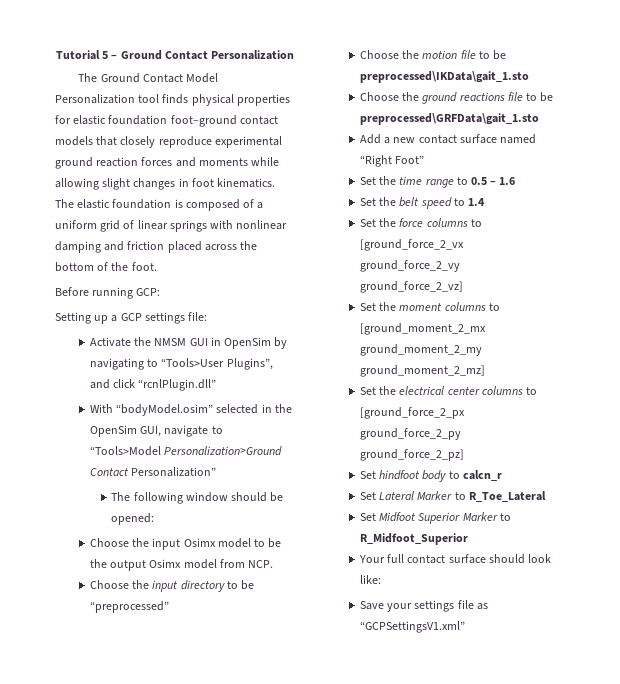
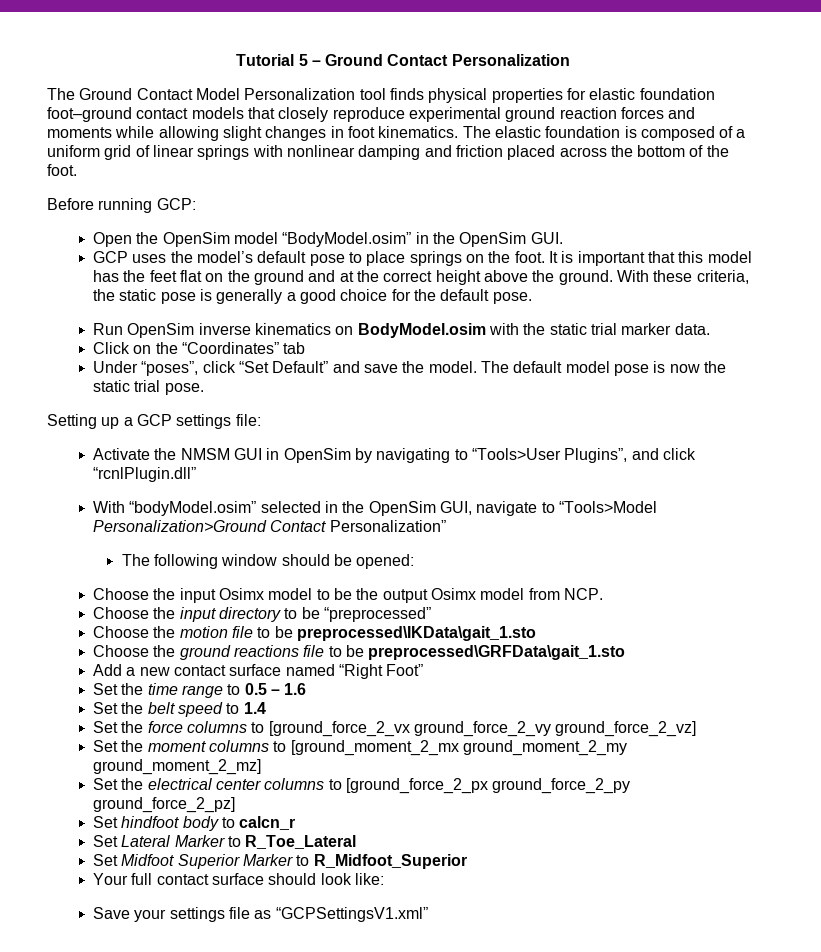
+ Open the OpenSim model “BodyModel.osim” in the OpenSim GUI.
+ GCP uses the model’s default pose to place springs on the foot. It is important that this model has the feet flat on the ground and at the correct height above the ground. With these criteria, the static pose is generally a good choice for the default pose.
+ Run OpenSim inverse kinematics on BodyModel.osim with the static trial marker data.
+ Click on the “Coordinates” tab
+ Under “poses”, click “Set Default” and save the model. The default model pose is now the static trial pose.

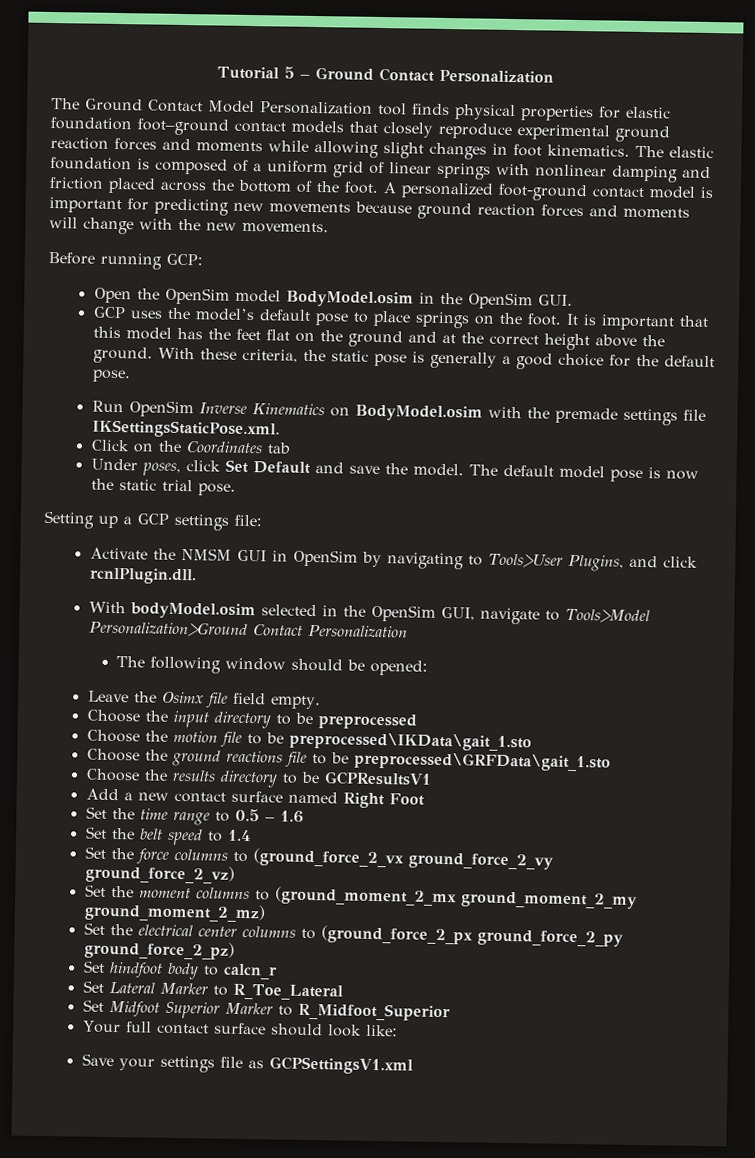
+ A personalized foot-ground contact model is important for predicting new movements because ground reaction forces and moments will change with the new movements.
- Open the OpenSim model “BodyModel.osim” in the OpenSim GUI.
+ Open the OpenSim model BodyModel.osim in the OpenSim GUI.
- Run OpenSim inverse kinematics on BodyModel.osim with the static trial marker data.
+ Run OpenSim Inverse Kinematics on BodyModel.osim with the premade settings file IKSettingsStaticPose.xml.
- Click on the “Coordinates” tab
+ Click on the Coordinates tab
- Under “poses”, click “Set Default” and save the model.
+ Under poses, click Set Default and save the model.
- Activate the NMSM GUI in OpenSim by navigating to “Tools>User Plugins”, and click “rcnlPlugin.dll”
- With “bodyModel.osim” selected in the OpenSim GUI, navigate to “Tools>Model Personalization>Ground Contact Personalization”
+ Activate the NMSM GUI in OpenSim by navigating to Tools>User Plugins, and click rcnlPlugin.dll.
+ With bodyModel.osim selected in the OpenSim GUI, navigate to Tools>Model Personalization>Ground Contact Personalization
- Choose the input Osimx model to be the output Osimx model from NCP.
+ Leave the Osimx file field empty.
- Choose the input directory to be “preprocessed”
+ Choose the input directory to be preprocessed
+ Choose the results directory to be GCPResultsV1
- Add a new contact surface named “Right Foot”
+ Add a new contact surface named Right Foot
- Set the force columns to [ground_force_2_vx ground_force_2_vy ground_force_2_vz]
+ Set the force columns to (ground_force_2_vx ground_force_2_vy ground_force_2_vz)
- Set the moment columns to [ground_moment_2_mx ground_moment_2_my ground_moment_2_mz]
+ Set the moment columns to (ground_moment_2_mx ground_moment_2_my ground_moment_2_mz)
- Set the electrical center columns to [ground_force_2_px ground_force_2_py ground_force_2_pz]
+ Set the electrical center columns to (ground_force_2_px ground_force_2_py ground_force_2_pz)
- Save your settings file as “GCPSettingsV1.xml”
+ Save your settings file as GCPSettingsV1.xml

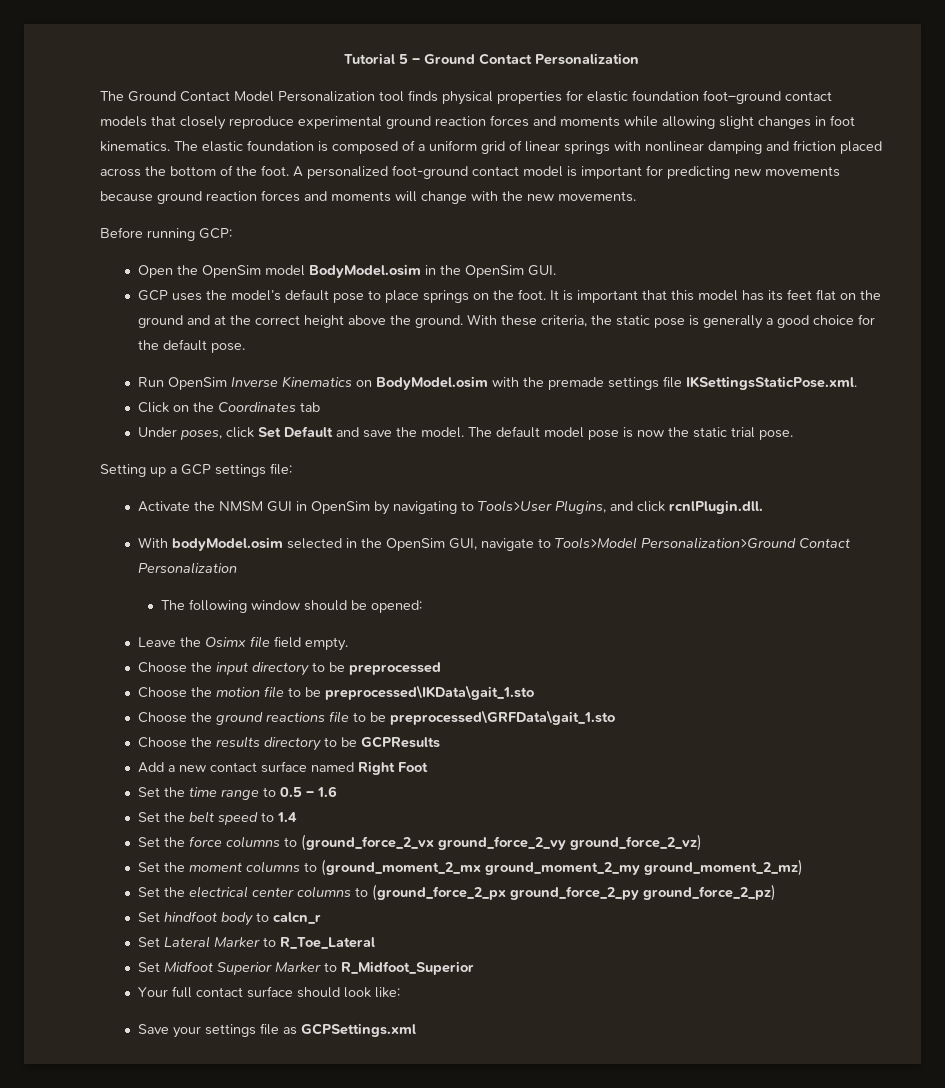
- It is important that this model has the feet flat on the ground and at the correct height above the ground.
+ It is important that this model has its feet flat on the ground and at the correct height above the ground.
- Choose the results directory to be GCPResultsV1
+ Choose the results directory to be GCPResults
- Save your settings file as GCPSettingsV1.xml
+ Save your settings file as GCPSettings.xml

